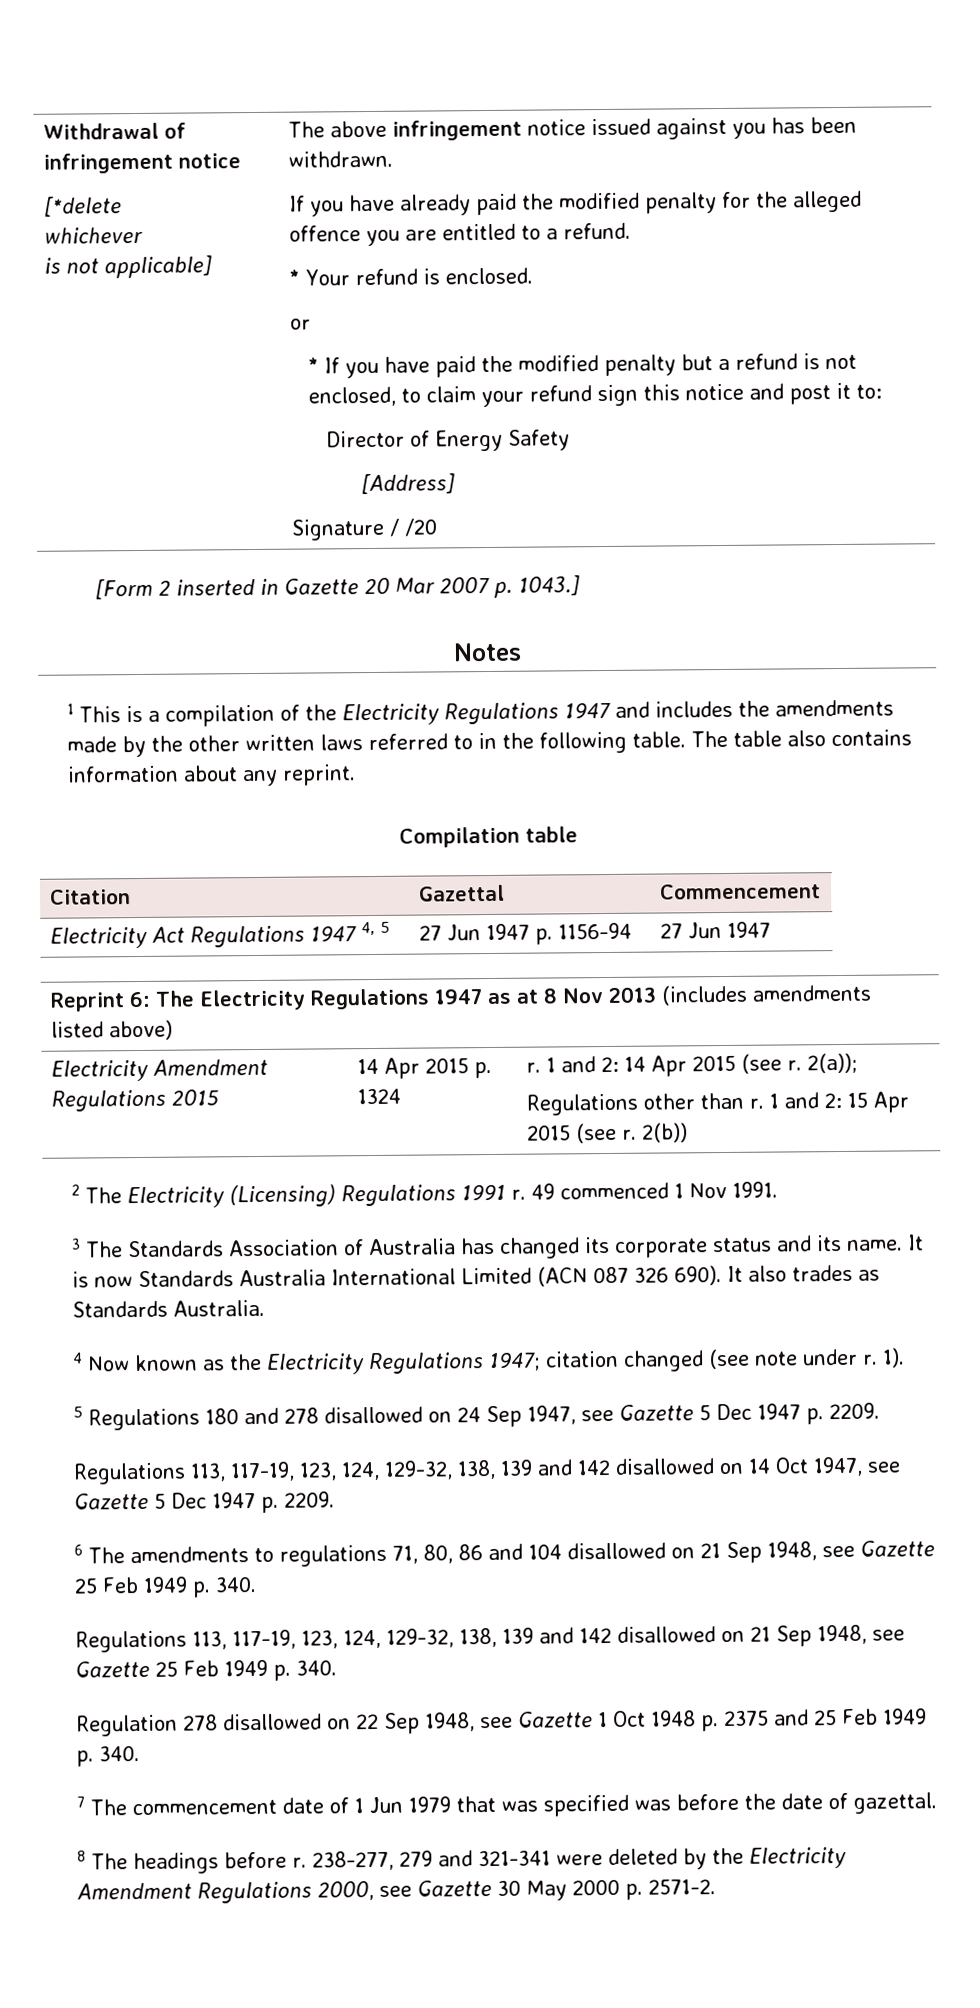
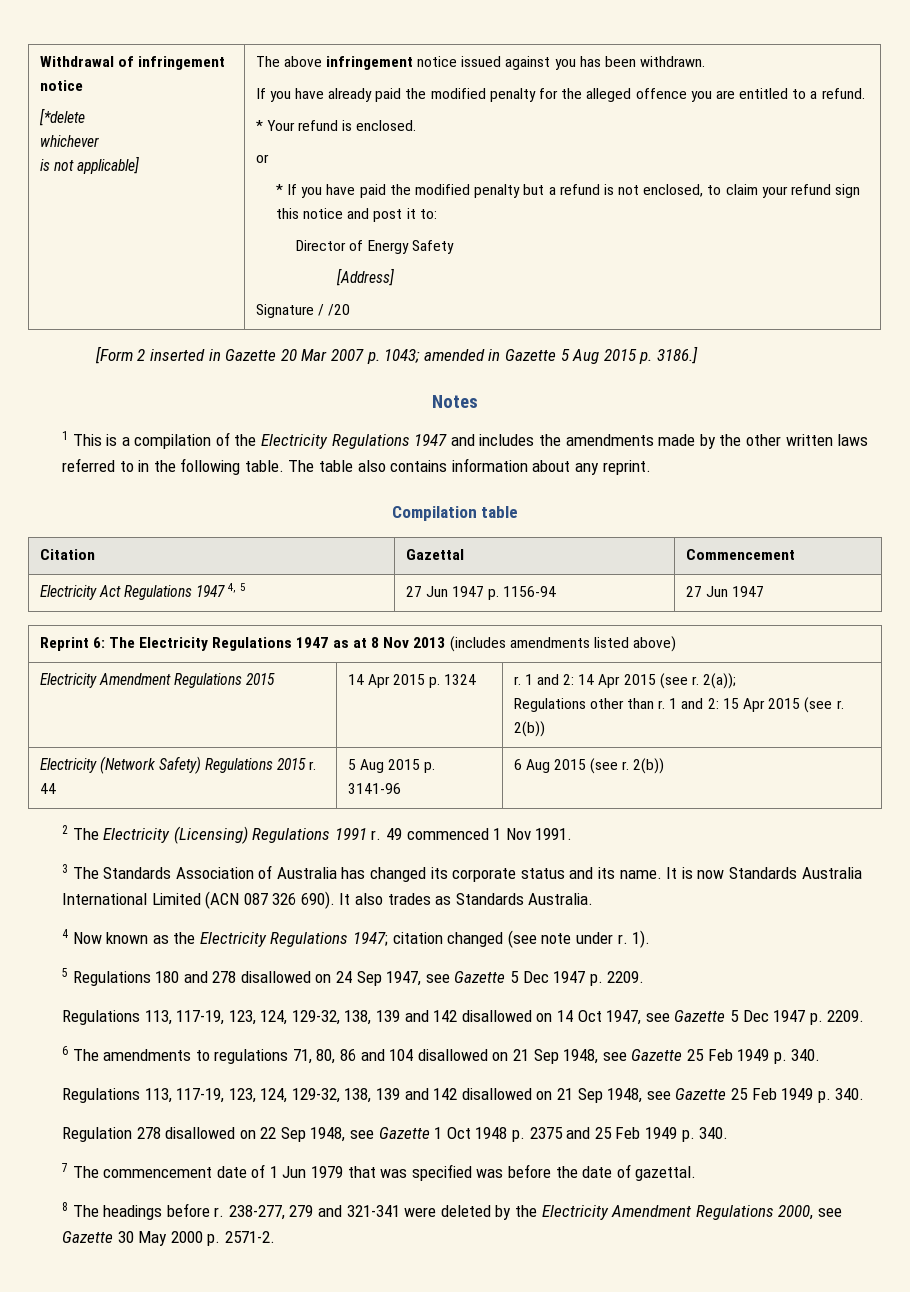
- [Form 2 inserted in Gazette 20 Mar 2007 p. 1043.]
+ [Form 2 inserted in Gazette 20 Mar 2007 p. 1043; amended in Gazette 5 Aug 2015 p. 3186.]
+ Electricity (Network Safety) Regulations 2015 r. 44 | 5 Aug 2015 p. 3141-96 | 6 Aug 2015 (see r. 2(b))

